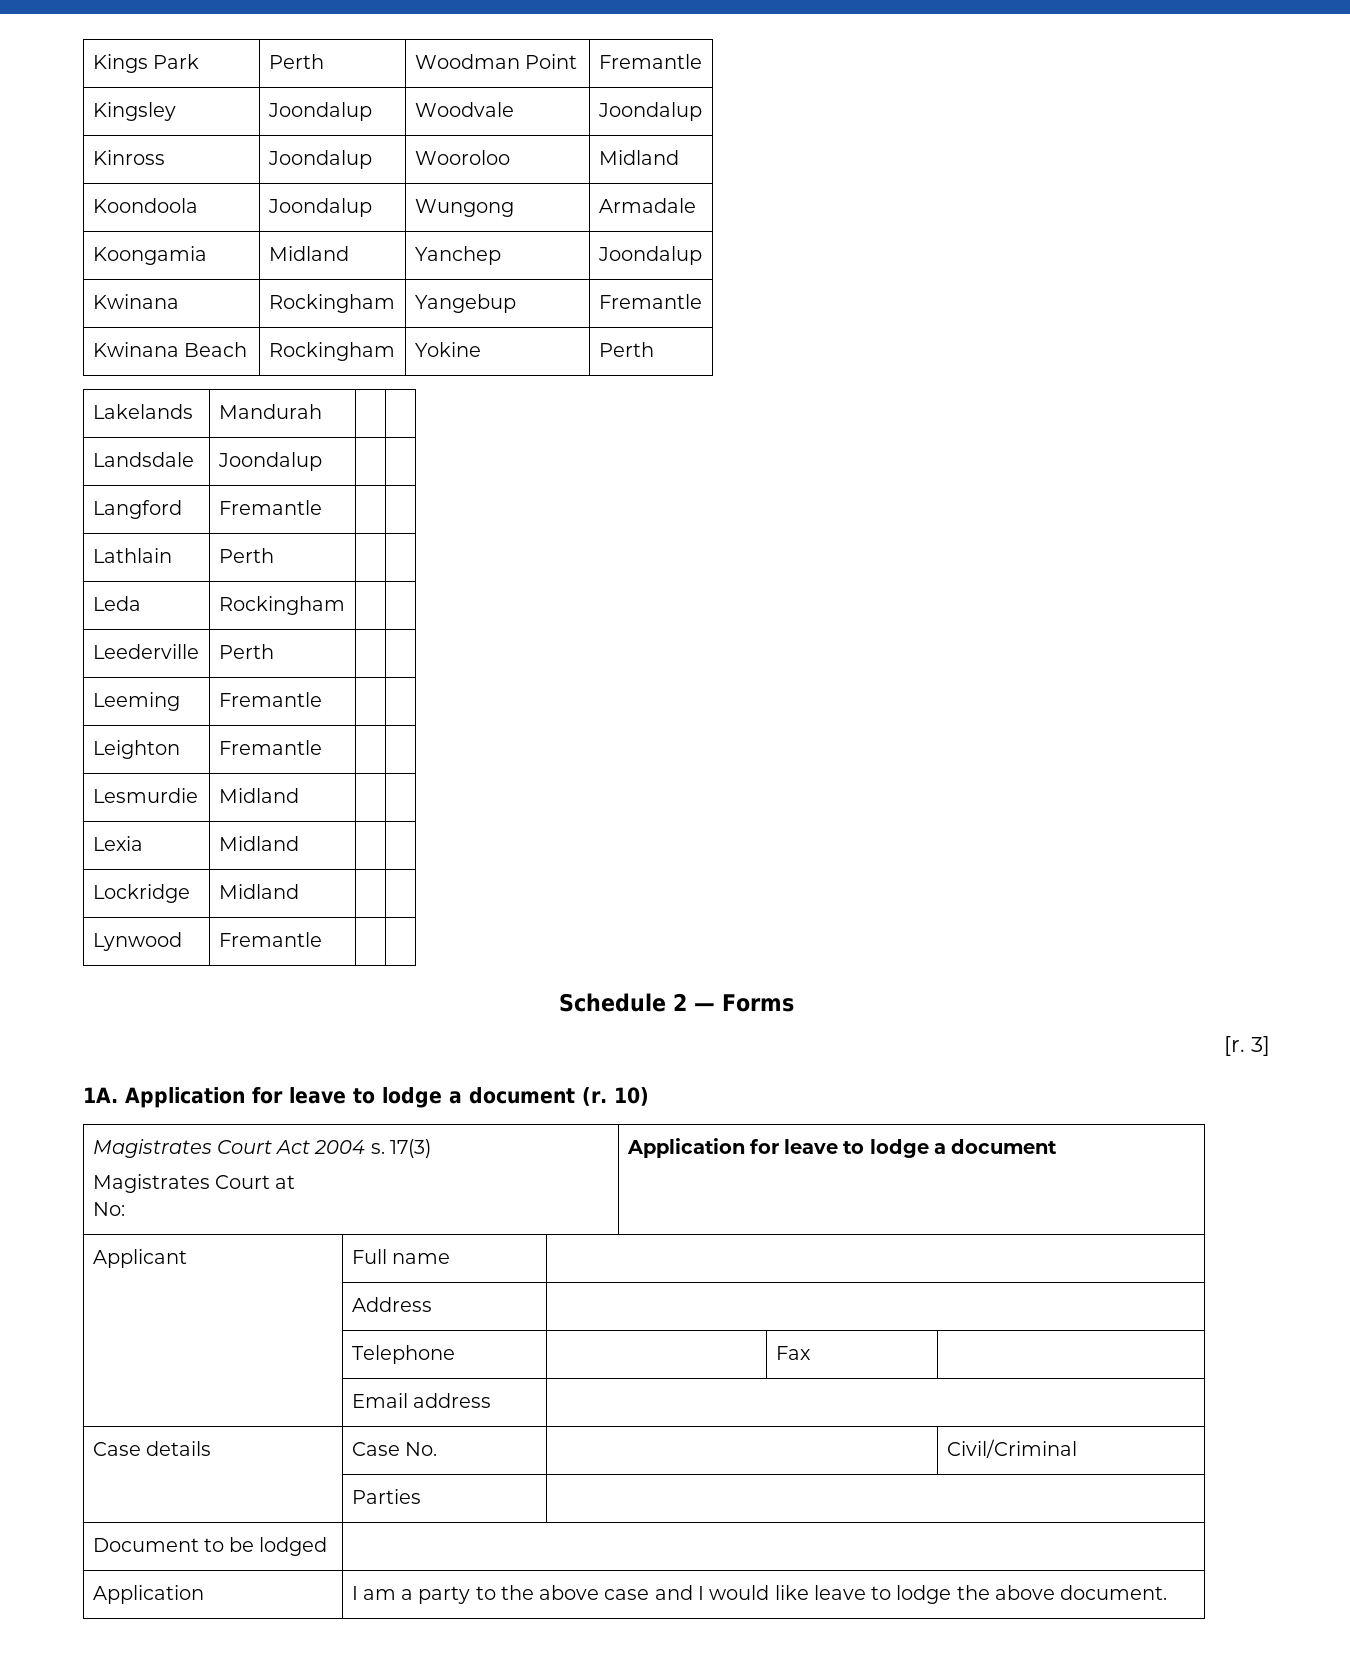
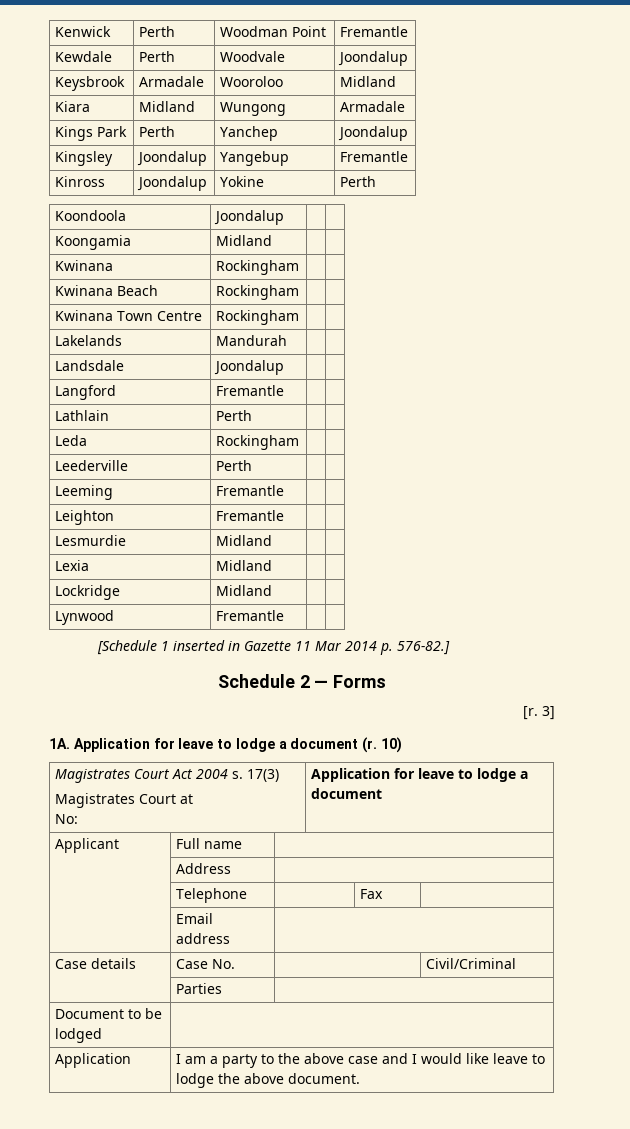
- Kings Park | Perth | Woodman Point | Fremantle
+ Kenwick | Perth | Woodman Point | Fremantle
- Kingsley | Joondalup | Woodvale | Joondalup
+ Kewdale | Perth | Woodvale | Joondalup
- Kinross | Joondalup | Wooroloo | Midland
+ Keysbrook | Armadale | Wooroloo | Midland
- Koondoola | Joondalup | Wungong | Armadale
+ Kiara | Midland | Wungong | Armadale
- Koongamia | Midland | Yanchep | Joondalup
+ Kings Park | Perth | Yanchep | Joondalup
+ Kingsley | Joondalup | Yangebup | Fremantle
+ Kinross | Joondalup | Yokine | Perth
+ Koondoola | Joondalup | |
+ Koongamia | Midland | |
- Kwinana | Rockingham | Yangebup | Fremantle
+ Kwinana | Rockingham | |
- Kwinana Beach | Rockingham | Yokine | Perth
+ Kwinana Beach | Rockingham | |
+ Kwinana Town Centre | Rockingham | |
+ [Schedule 1 inserted in Gazette 11 Mar 2014 p. 576-82.]

